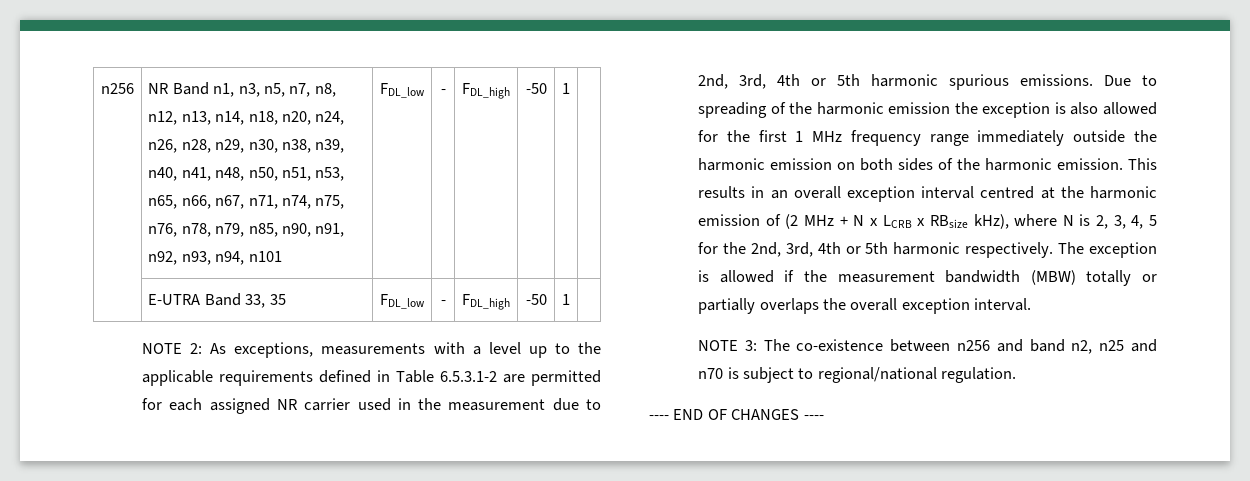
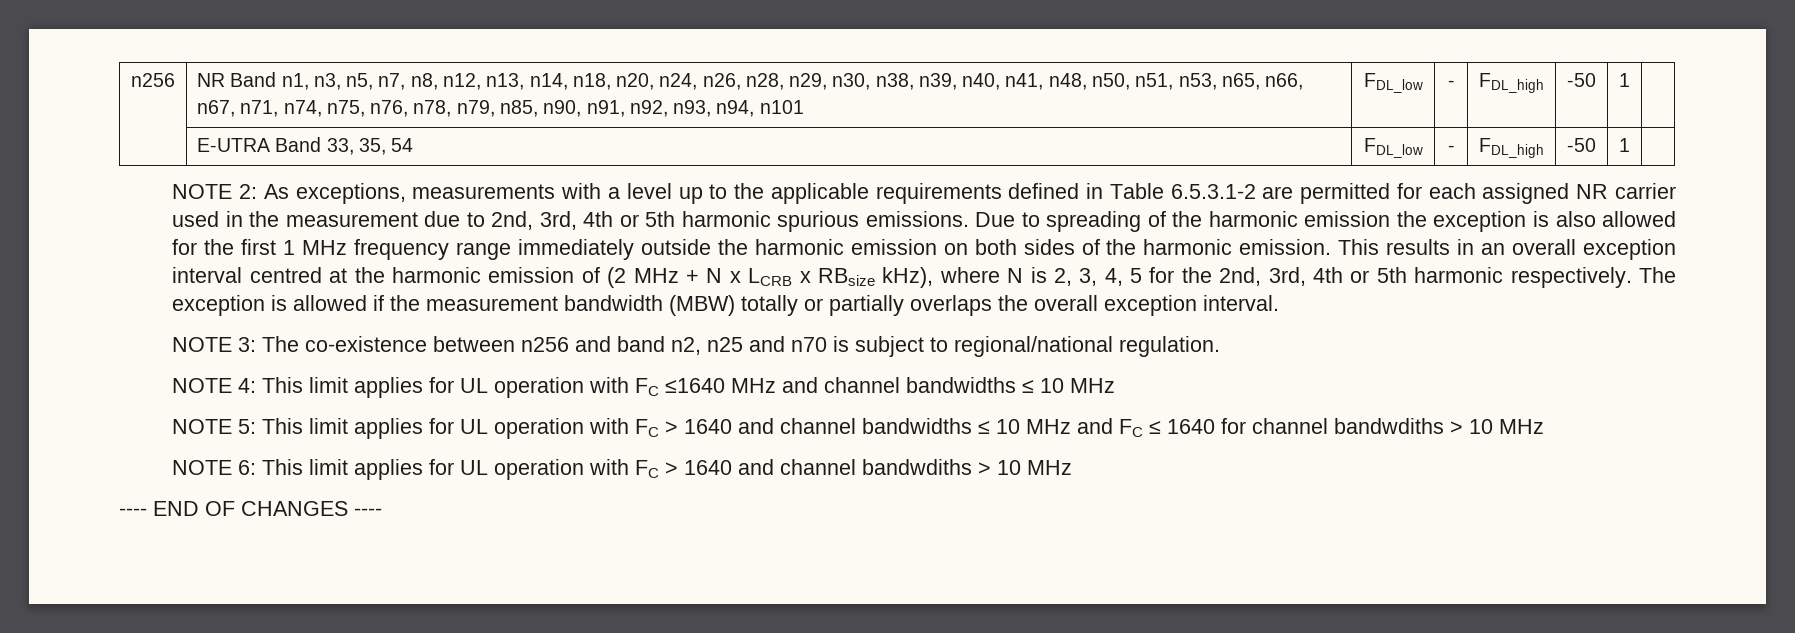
- | E-UTRA Band 33, 35 | FDL_low | - | FDL_high | -50 | 1 |
+ | E-UTRA Band 33, 35, 54 | FDL_low | - | FDL_high | -50 | 1 |
+ NOTE 4: This limit applies for UL operation with FC ≤1640 MHz and channel bandwidths ≤ 10 MHz
+ NOTE 5: This limit applies for UL operation with FC > 1640 and channel bandwidths ≤ 10 MHz and FC ≤ 1640 for channel bandwdiths > 10 MHz
+ NOTE 6: This limit applies for UL operation with FC > 1640 and channel bandwdiths > 10 MHz

